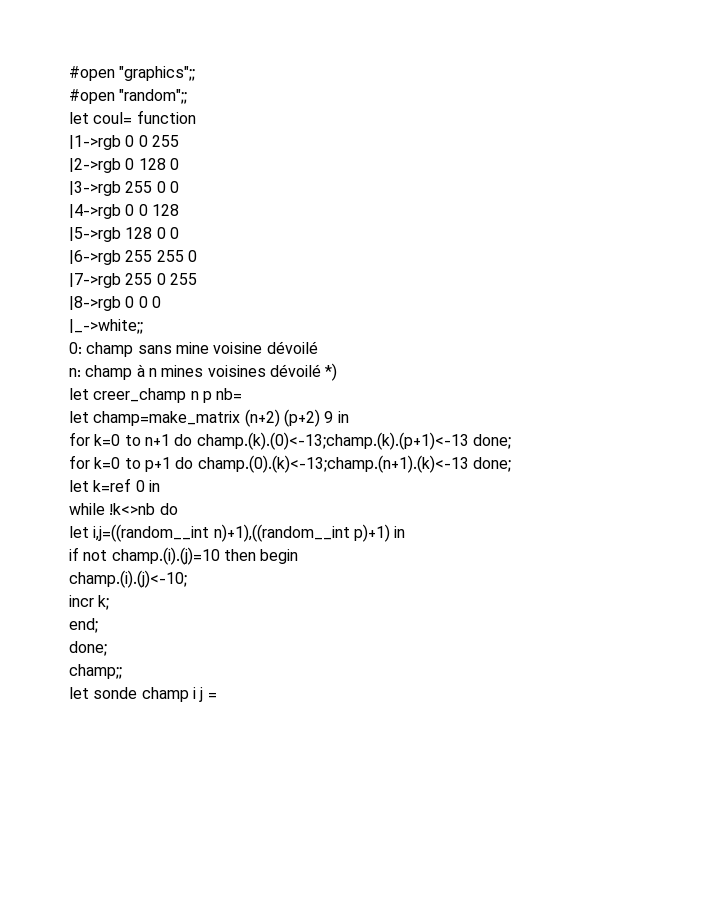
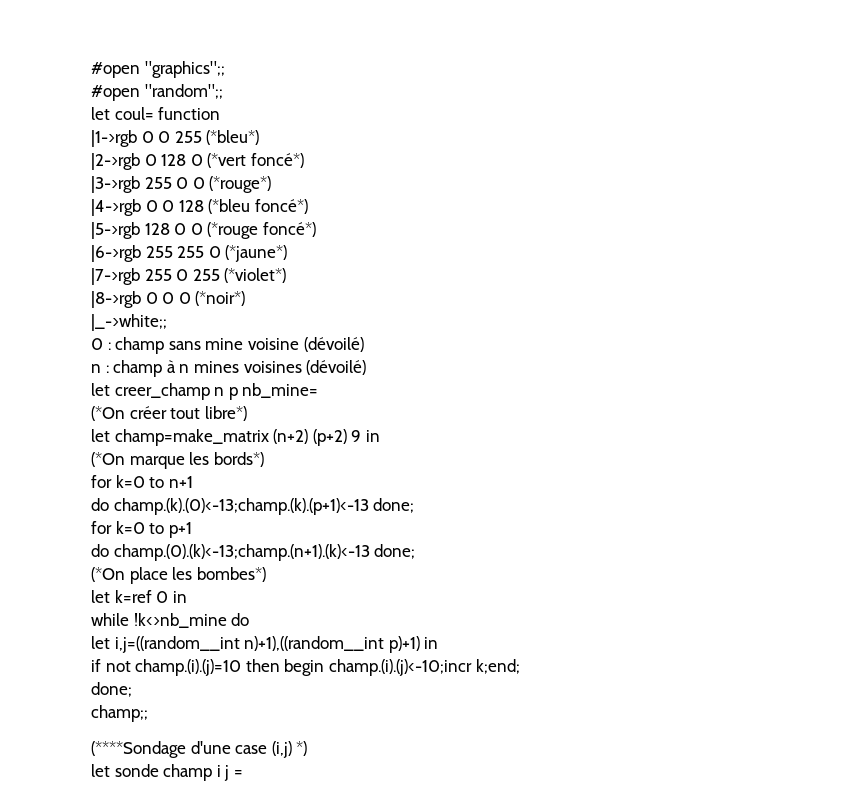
- |1->rgb 0 0 255
+ |1->rgb 0 0 255 (*bleu*)
- |2->rgb 0 128 0
+ |2->rgb 0 128 0 (*vert foncé*)
- |3->rgb 255 0 0
+ |3->rgb 255 0 0 (*rouge*)
- |4->rgb 0 0 128
+ |4->rgb 0 0 128 (*bleu foncé*)
- |5->rgb 128 0 0
+ |5->rgb 128 0 0 (*rouge foncé*)
- |6->rgb 255 255 0
+ |6->rgb 255 255 0 (*jaune*)
- |7->rgb 255 0 255
+ |7->rgb 255 0 255 (*violet*)
- |8->rgb 0 0 0
+ |8->rgb 0 0 0 (*noir*)
- 0: champ sans mine voisine dévoilé
- n: champ à n mines voisines dévoilé *)
+ 0 : champ sans mine voisine (dévoilé)
+ n : champ à n mines voisines (dévoilé)
- let creer_champ n p nb=
+ let creer_champ n p nb_mine=
+ (*On créer tout libre*)
+ (*On marque les bords*)
- for k=0 to n+1 do champ.(k).(0)<-13;champ.(k).(p+1)<-13 done;
+ for k=0 to n+1
+ do champ.(k).(0)<-13;champ.(k).(p+1)<-13 done;
- for k=0 to p+1 do champ.(0).(k)<-13;champ.(n+1).(k)<-13 done;
+ for k=0 to p+1
+ do champ.(0).(k)<-13;champ.(n+1).(k)<-13 done;
+ (*On place les bombes*)
- while !k<>nb do
+ while !k<>nb_mine do
- if not champ.(i).(j)=10 then begin
- champ.(i).(j)<-10;
- incr k;
- end;
+ if not champ.(i).(j)=10 then begin champ.(i).(j)<-10;incr k;end;
  done;
  champ;;
+ (****Sondage d'une case (i,j) *)

